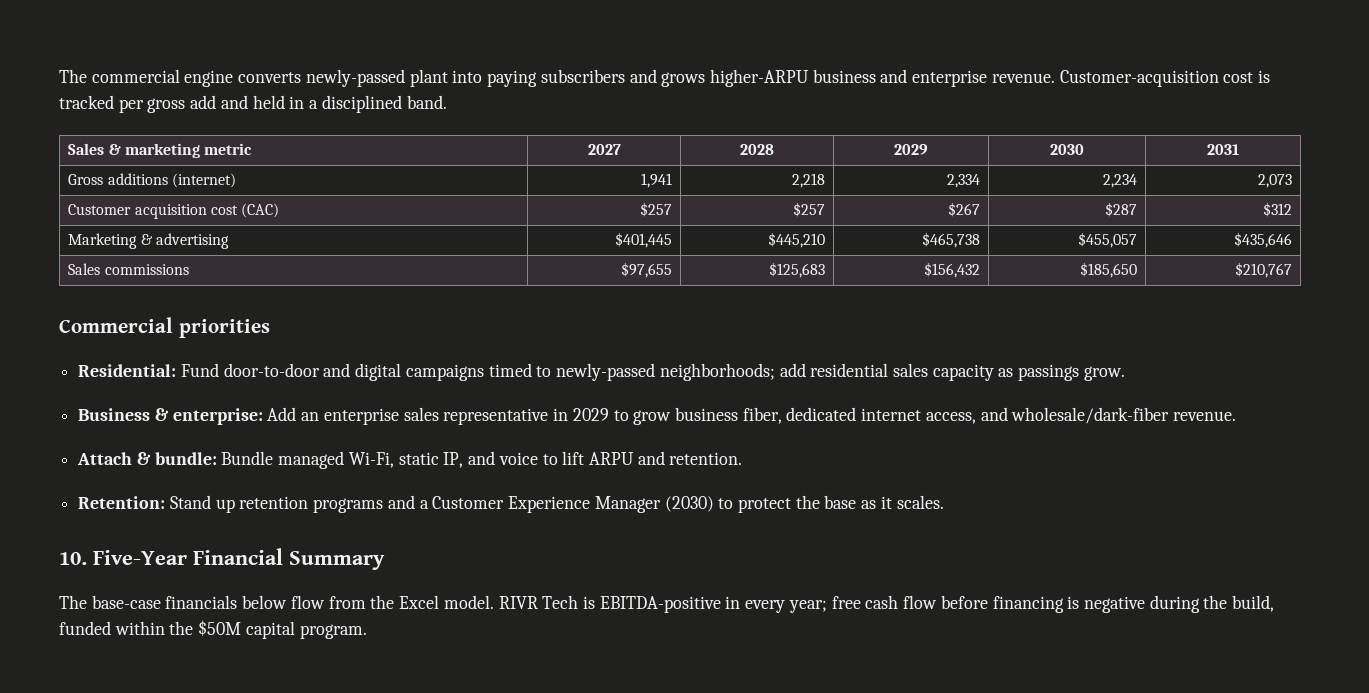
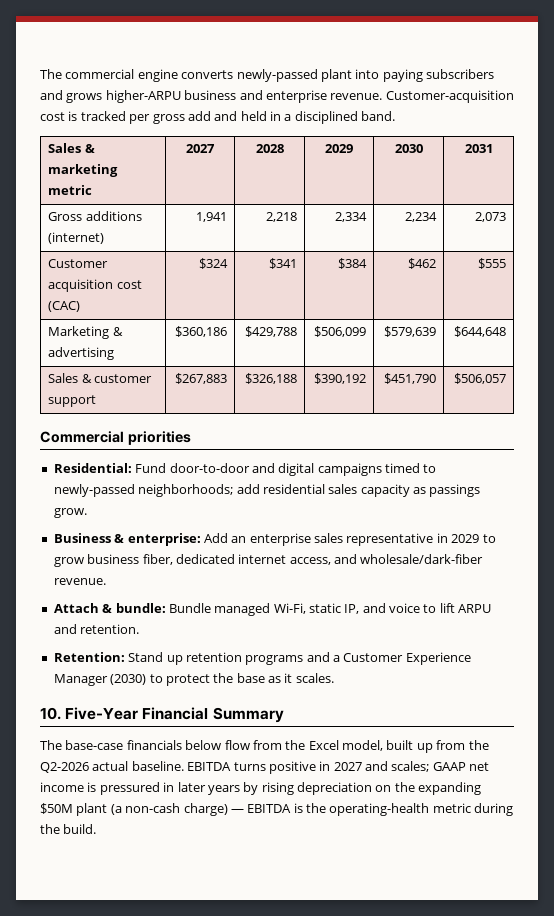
- Customer acquisition cost (CAC) | $257 | $257 | $267 | $287 | $312
- Marketing & advertising | $401,445 | $445,210 | $465,738 | $455,057 | $435,646
- Sales commissions | $97,655 | $125,683 | $156,432 | $185,650 | $210,767
+ Customer acquisition cost (CAC) | $324 | $341 | $384 | $462 | $555
+ Marketing & advertising | $360,186 | $429,788 | $506,099 | $579,639 | $644,648
+ Sales & customer support | $267,883 | $326,188 | $390,192 | $451,790 | $506,057
- The base-case financials below flow from the Excel model. RIVR Tech is EBITDA-positive in every year; free cash flow before financing is negative during the build, funded within the $50M capital program.
+ The base-case financials below flow from the Excel model, built up from the Q2-2026 actual baseline. EBITDA turns positive in 2027 and scales; GAAP net income is pressured in later years by rising depreciation on the expanding $50M plant (a non-cash charge) — EBITDA is the operating-health metric during the build.

